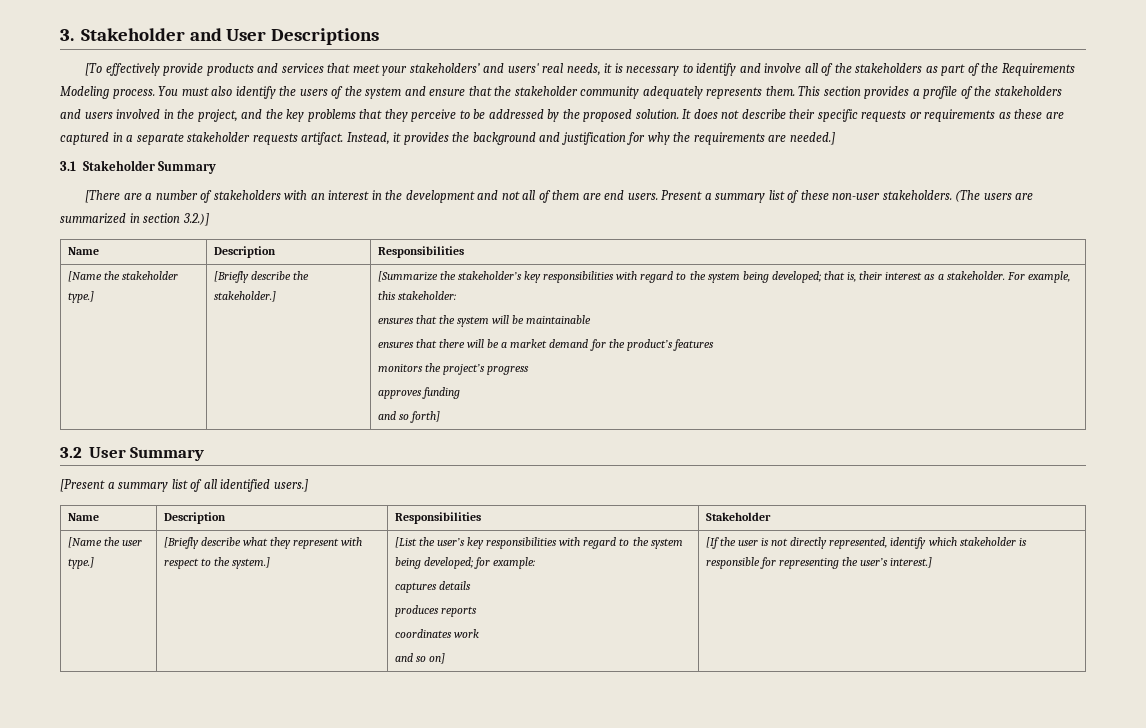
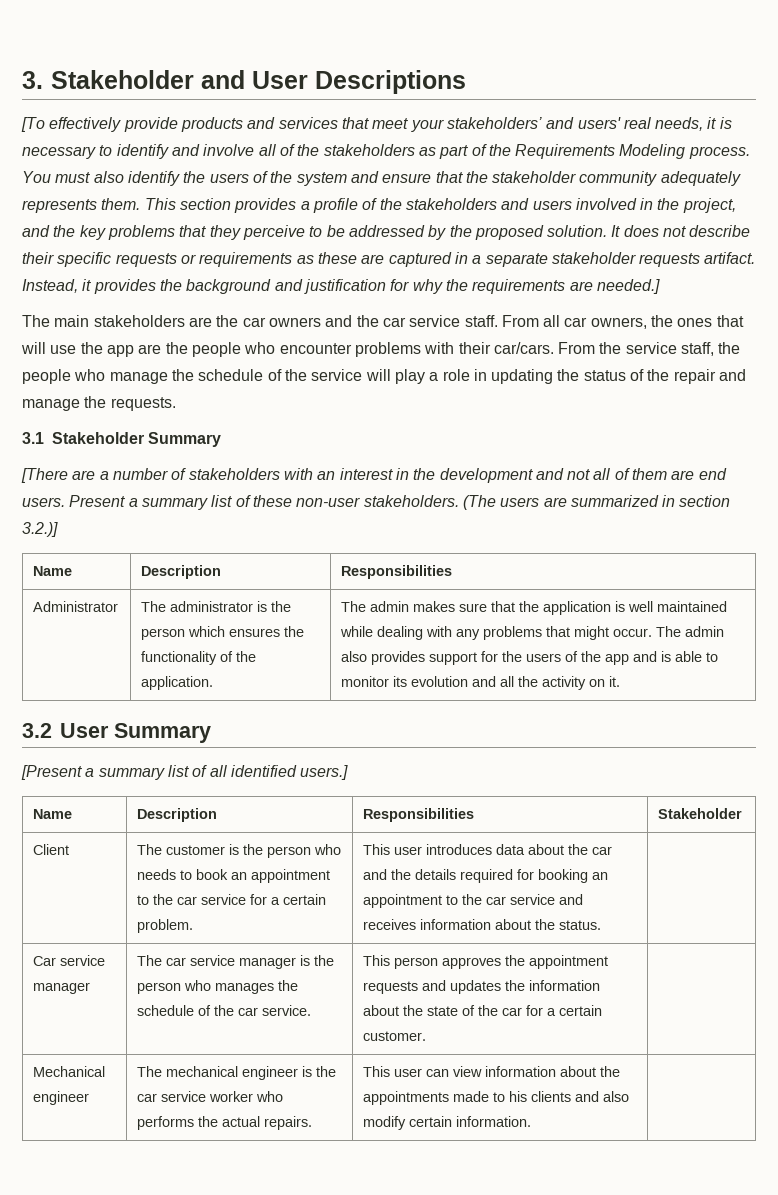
+ The main stakeholders are the car owners and the car service staff. From all car owners, the ones that will use the app are the people who encounter problems with their car/cars. From the service staff, the people who manage the schedule of the service will play a role in updating the status of the repair and manage the requests.
- [Name the stakeholder type.] | [Briefly describe the stakeholder.] | [Summarize the stakeholder’s key responsibilities with regard to the system being developed; that is, their interest as a stakeholder. For example, this stakeholder:
- ensures that the system will be maintainable
- ensures that there will be a market demand for the product’s features
- monitors the project’s progress
- approves funding
- and so forth]
+ Administrator | The administrator is the person which ensures the functionality of the application. | The admin makes sure that the application is well maintained while dealing with any problems that might occur. The admin also provides support for the users of the app and is able to monitor its evolution and all the activity on it.
- [Name the user type.] | [Briefly describe what they represent with respect to the system.] | [List the user’s key responsibilities with regard to the system being developed; for example:
- captures details
- produces reports
- coordinates work
- and so on] | [If the user is not directly represented, identify which stakeholder is responsible for representing the user’s interest.]
+ Client | The customer is the person who needs to book an appointment to the car service for a certain problem. | This user introduces data about the car and the details required for booking an appointment to the car service and receives information about the status. |
+ Car service manager | The car service manager is the person who manages the schedule of the car service. | This person approves the appointment requests and updates the information about the state of the car for a certain customer. |
+ Mechanical engineer | The mechanical engineer is the car service worker who performs the actual repairs. | This user can view information about the appointments made to his clients and also modify certain information. |

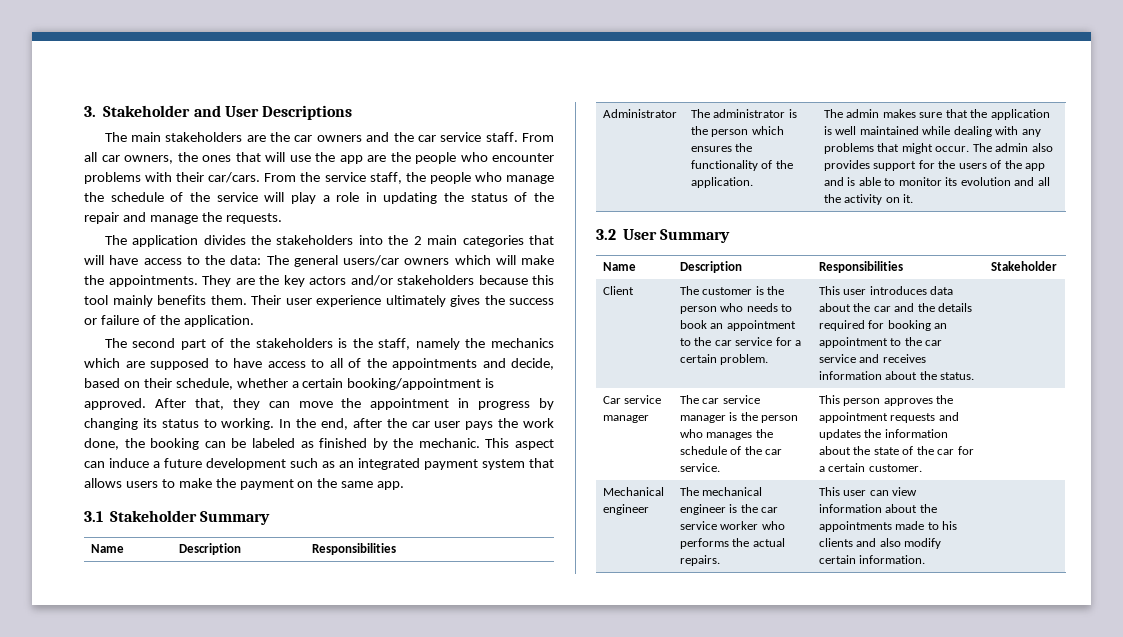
- [To effectively provide products and services that meet your stakeholders’ and users' real needs, it is necessary to identify and involve all of the stakeholders as part of the Requirements Modeling process. You must also identify the users of the system and ensure that the stakeholder community adequately represents them. This section provides a profile of the stakeholders and users involved in the project, and the key problems that they perceive to be addressed by the proposed solution. It does not describe their specific requests or requirements as these are captured in a separate stakeholder requests artifact. Instead, it provides the background and justification for why the requirements are needed.]
+ The application divides the stakeholders into the 2 main categories that will have access to the data: The general users/car owners which will make the appointments. They are the key actors and/or stakeholders because this tool mainly benefits them. Their user experience ultimately gives the success or failure of the application.
+ The second part of the stakeholders is the staff, namely the mechanics which are supposed to have access to all of the appointments and decide, based on their schedule, whether a certain booking/appointment is approved. After that, they can move the appointment in progress by changing its status to working. In the end, after the car user pays the work done, the booking can be labeled as finished by the mechanic. This aspect can induce a future development such as an integrated payment system that allows users to make the payment on the same app.
  3.1 Stakeholder Summary
- [There are a number of stakeholders with an interest in the development and not all of them are end users. Present a summary list of these non-user stakeholders. (The users are summarized in section 3.2.)]
- [Present a summary list of all identified users.]

